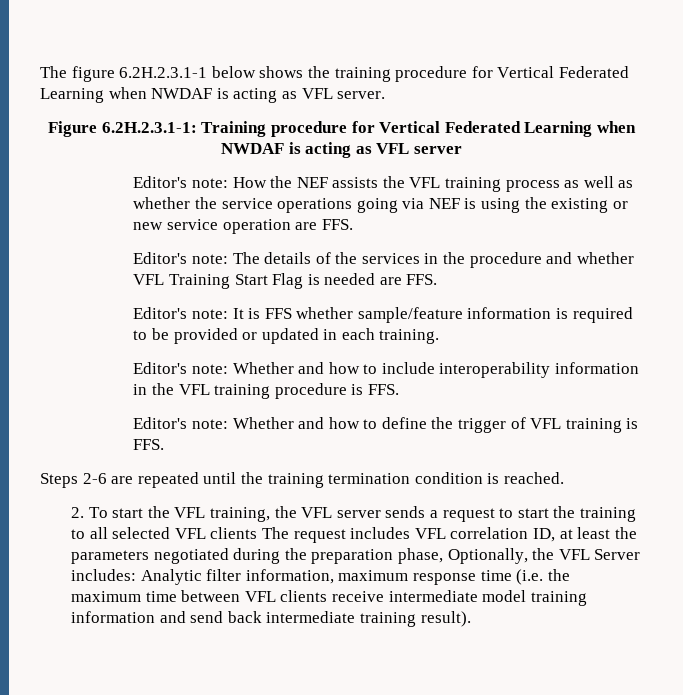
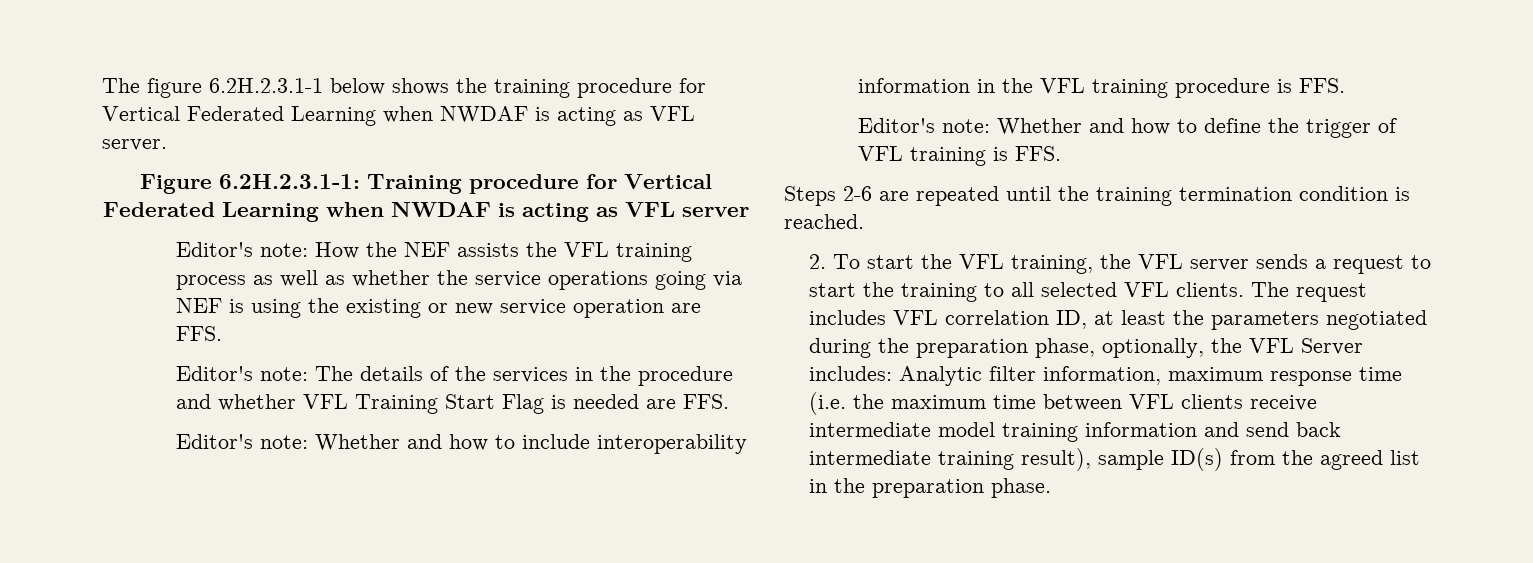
- Editor's note: It is FFS whether sample/feature information is required to be provided or updated in each training.
- 2. To start the VFL training, the VFL server sends a request to start the training to all selected VFL clients The request includes VFL correlation ID, at least the parameters negotiated during the preparation phase, Optionally, the VFL Server includes:
+ 2. To start the VFL training, the VFL server sends a request to start the training to all selected VFL clients. The request includes VFL correlation ID, at least the parameters negotiated during the preparation phase, optionally, the VFL Server includes:
- Analytic filter information, maximum response time (i.e. the maximum time between VFL clients receive intermediate model training information and send back intermediate training result).
+ Analytic filter information, maximum response time (i.e. the maximum time between VFL clients receive intermediate model training information and send back intermediate training result), sample ID(s) from the agreed list in the preparation phase.

